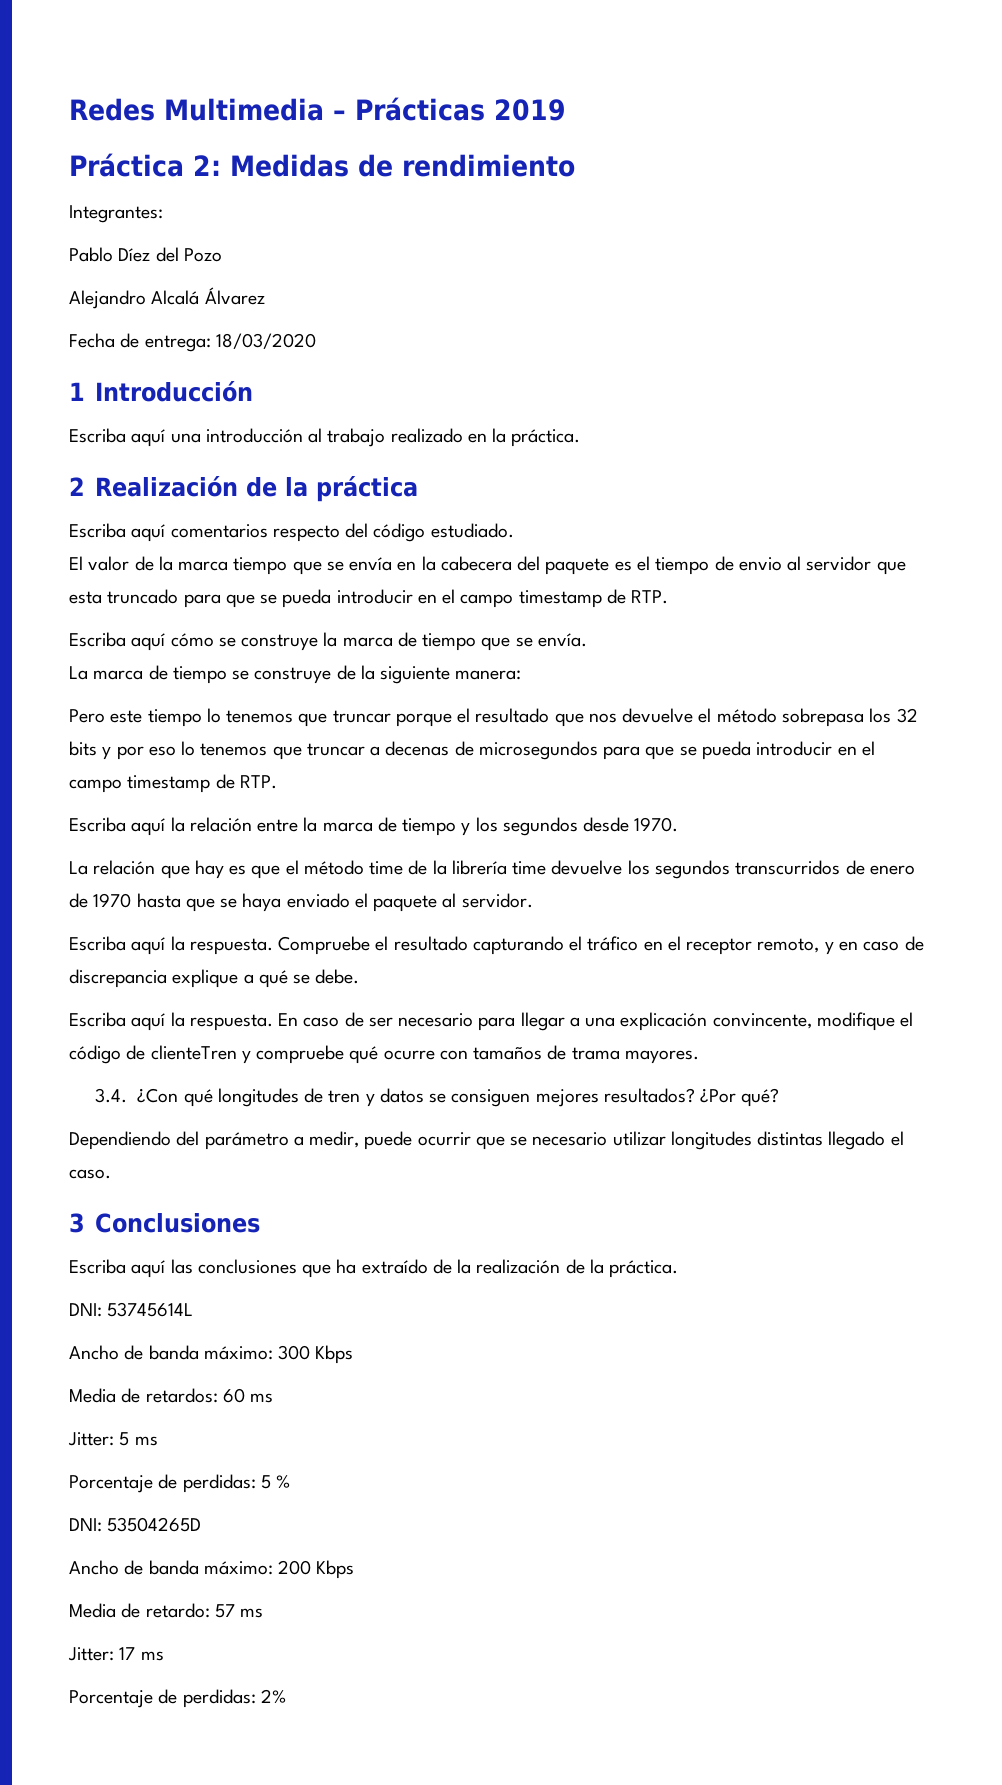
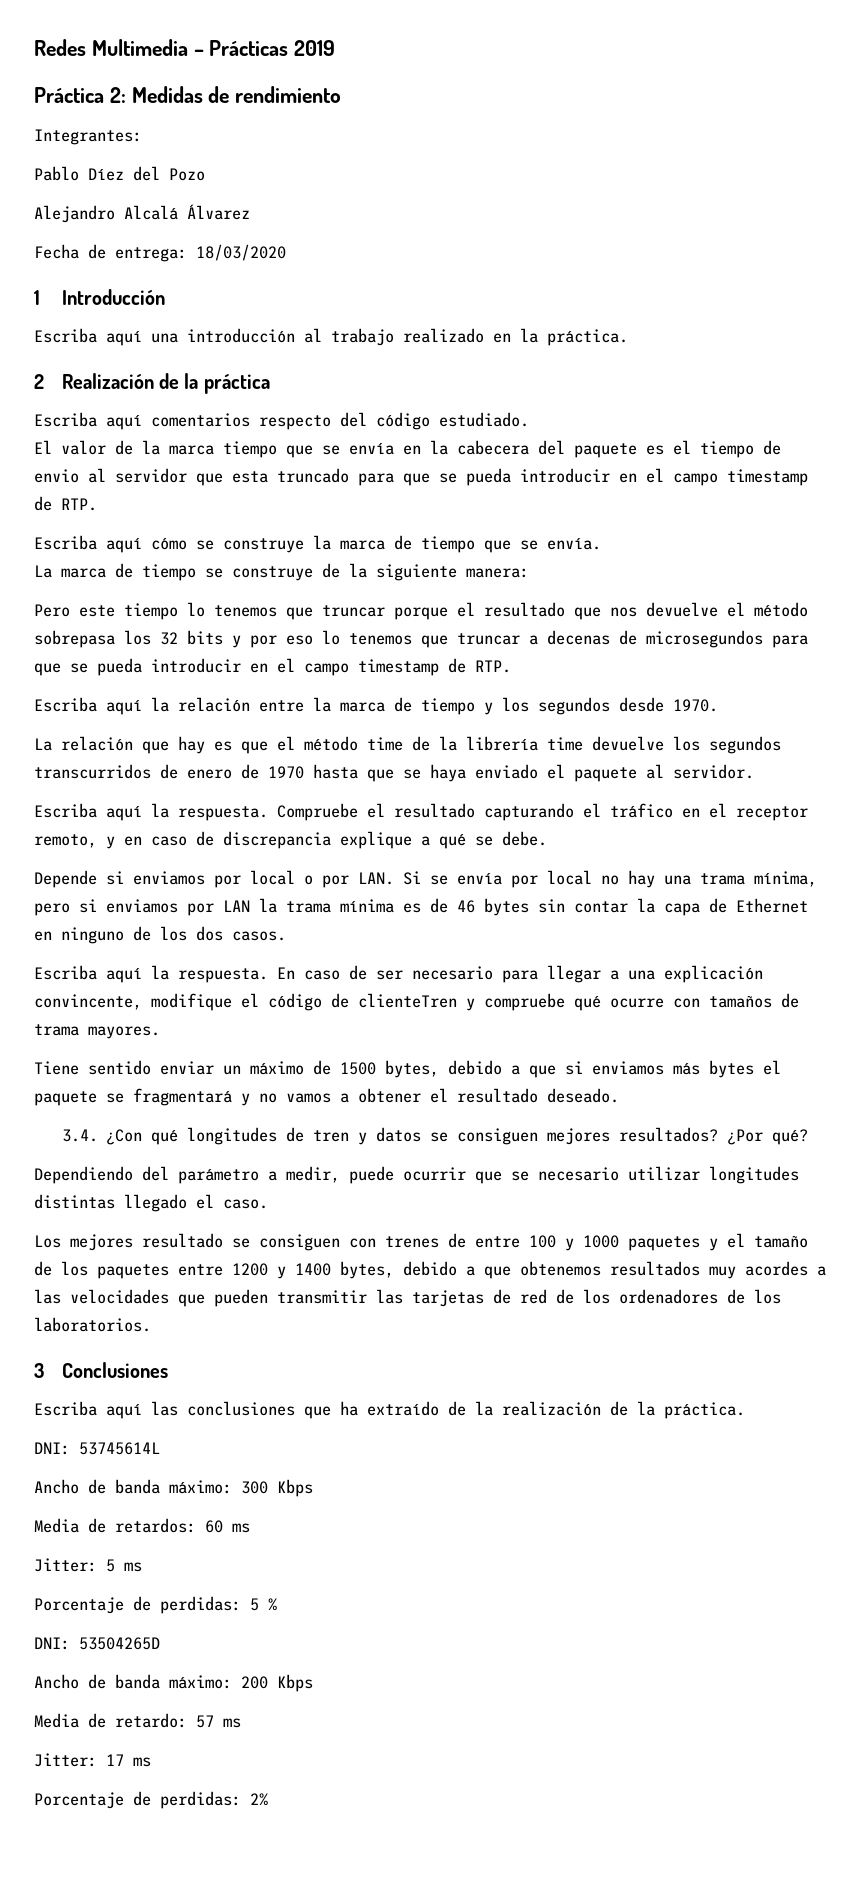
+ Depende si enviamos por local o por LAN. Si se envía por local no hay una trama mínima, pero si enviamos por LAN la trama mínima es de 46 bytes sin contar la capa de Ethernet en ninguno de los dos casos.
+ Tiene sentido enviar un máximo de 1500 bytes, debido a que si enviamos más bytes el paquete se fragmentará y no vamos a obtener el resultado deseado.
+ Los mejores resultado se consiguen con trenes de entre 100 y 1000 paquetes y el tamaño de los paquetes entre 1200 y 1400 bytes, debido a que obtenemos resultados muy acordes a las velocidades que pueden transmitir las tarjetas de red de los ordenadores de los laboratorios.

